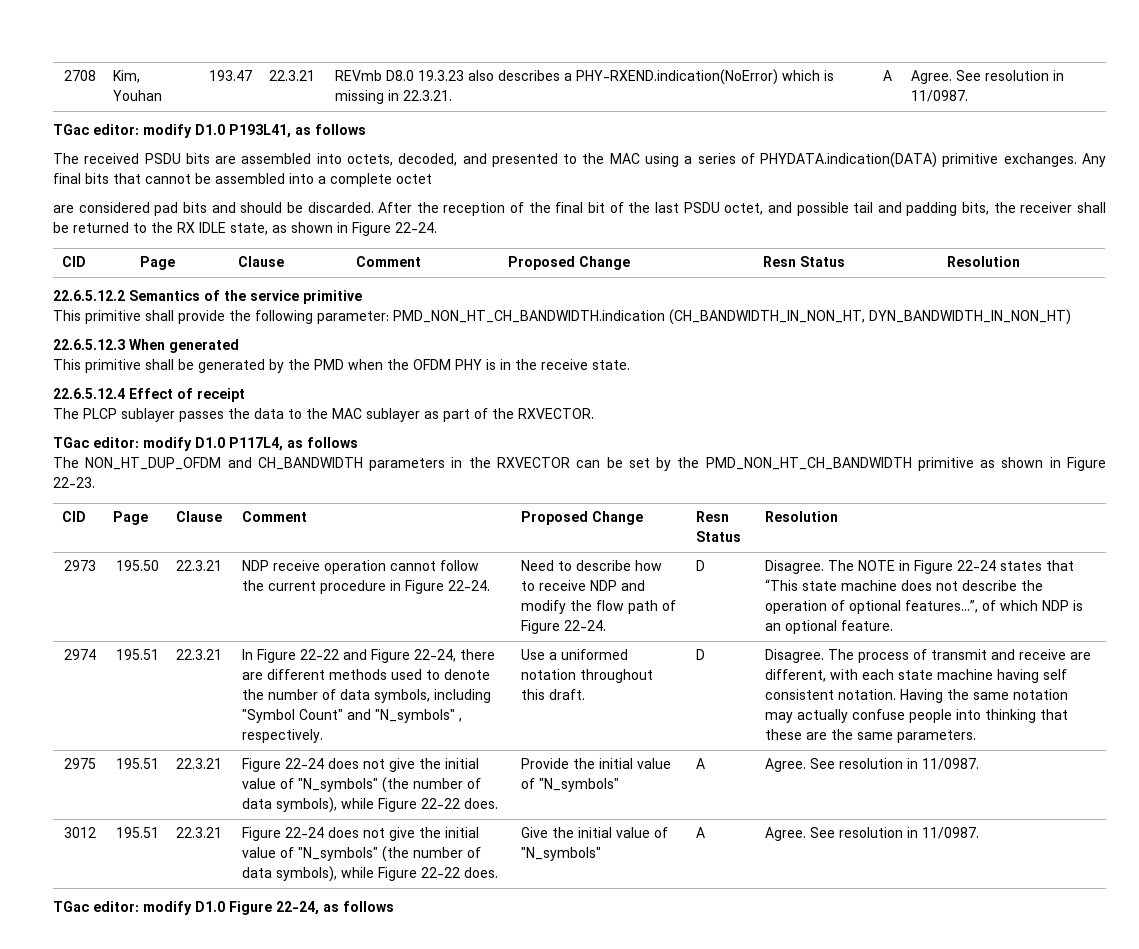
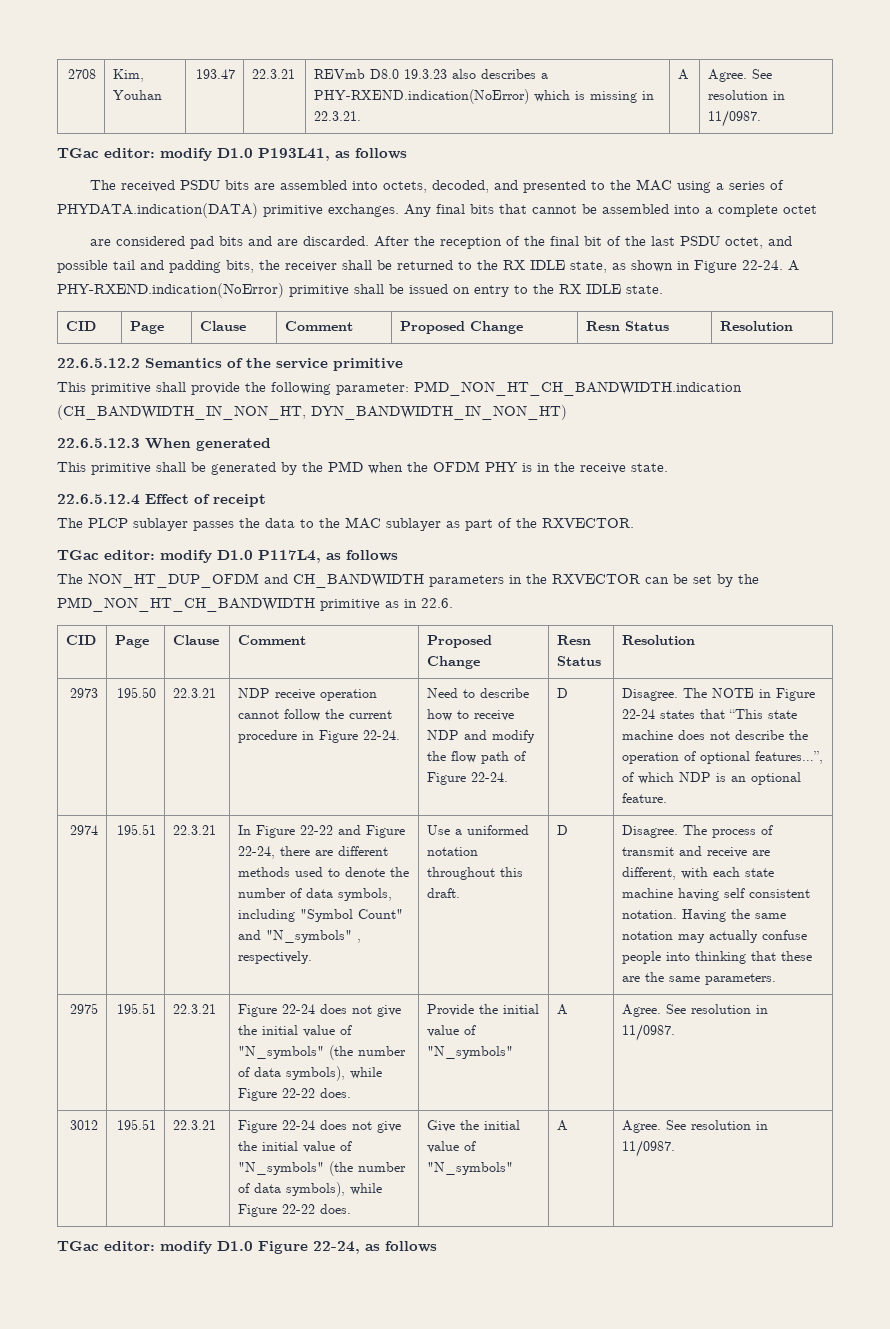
- are considered pad bits and should be discarded.
+ are considered pad bits and are discarded.
+ A PHY-RXEND.indication(NoError) primitive shall be issued on entry to the RX IDLE state.
- The NON_HT_DUP_OFDM and CH_BANDWIDTH parameters in the RXVECTOR can be set by the PMD_NON_HT_CH_BANDWIDTH primitive as shown in Figure 22-23.
+ The NON_HT_DUP_OFDM and CH_BANDWIDTH parameters in the RXVECTOR can be set by the PMD_NON_HT_CH_BANDWIDTH primitive as in 22.6.

